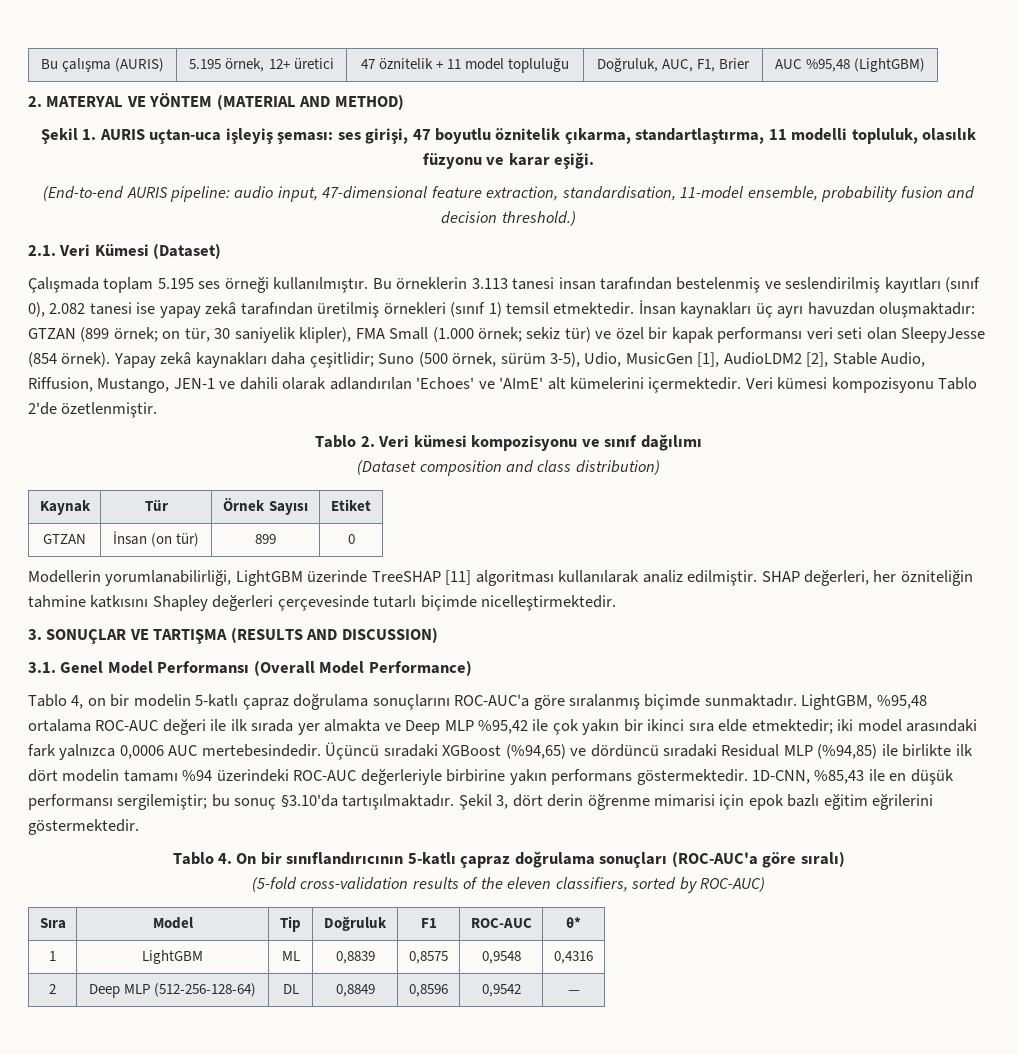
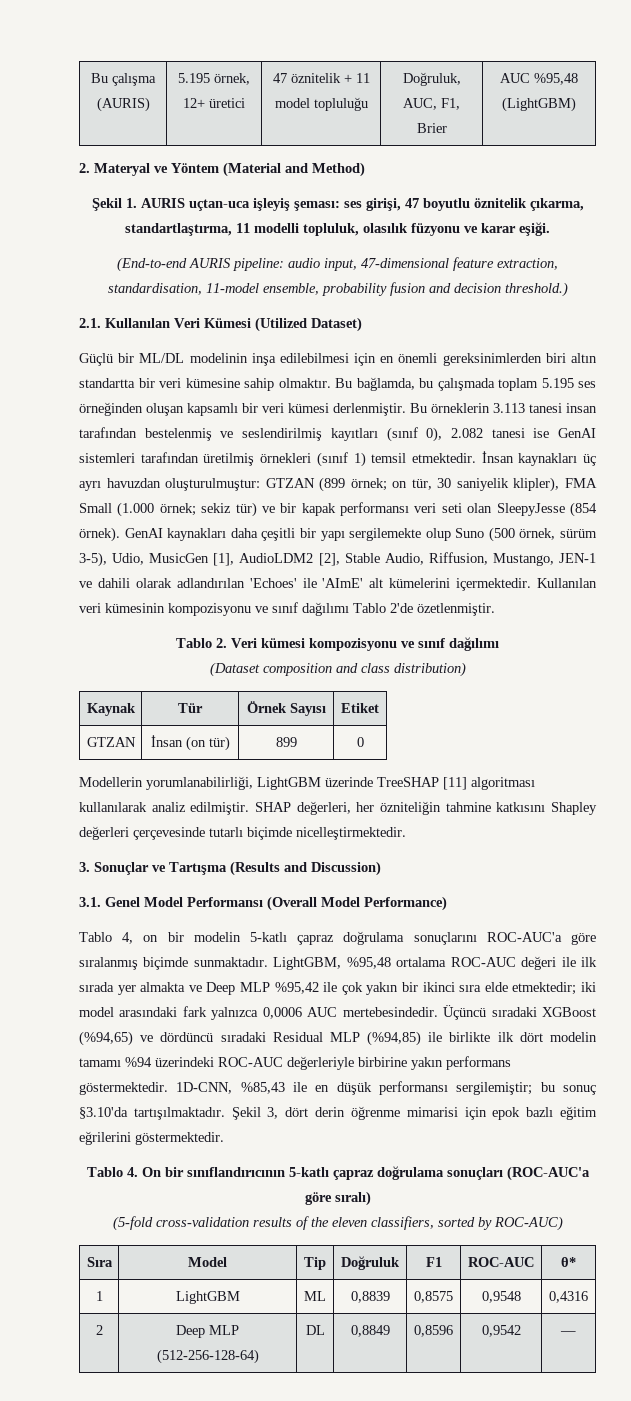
- 2. MATERYAL VE YÖNTEM (MATERIAL AND METHOD)
+ 2. Materyal ve Yöntem (Material and Method)
- 2.1. Veri Kümesi (Dataset)
- Çalışmada toplam 5.195 ses örneği kullanılmıştır.
+ 2.1. Kullanılan Veri Kümesi (Utilized Dataset)
+ Güçlü bir ML/DL modelinin inşa edilebilmesi için en önemli gereksinimlerden biri altın standartta bir veri kümesine sahip olmaktır. Bu bağlamda, bu çalışmada toplam 5.195 ses örneğinden oluşan kapsamlı bir veri kümesi derlenmiştir.
- Bu örneklerin 3.113 tanesi insan tarafından bestelenmiş ve seslendirilmiş kayıtları (sınıf 0), 2.082 tanesi ise yapay zekâ tarafından üretilmiş örnekleri (sınıf 1) temsil etmektedir.
+ Bu örneklerin 3.113 tanesi insan tarafından bestelenmiş ve seslendirilmiş kayıtları (sınıf 0), 2.082 tanesi ise GenAI sistemleri tarafından üretilmiş örnekleri (sınıf 1) temsil etmektedir.
- İnsan kaynakları üç ayrı havuzdan oluşmaktadır: GTZAN (899 örnek; on tür, 30 saniyelik klipler), FMA Small (1.000 örnek; sekiz tür) ve özel bir kapak performansı veri seti olan SleepyJesse (854 örnek).
+ İnsan kaynakları üç ayrı havuzdan oluşturulmuştur: GTZAN (899 örnek; on tür, 30 saniyelik klipler), FMA Small (1.000 örnek; sekiz tür) ve bir kapak performansı veri seti olan SleepyJesse (854 örnek).
- Yapay zekâ kaynakları daha çeşitlidir; Suno (500 örnek, sürüm 3-5), Udio, MusicGen [1], AudioLDM2 [2], Stable Audio, Riffusion, Mustango, JEN-1 ve dahili olarak adlandırılan 'Echoes' ve 'AImE' alt kümelerini içermektedir.
+ GenAI kaynakları daha çeşitli bir yapı sergilemekte olup Suno (500 örnek, sürüm 3-5), Udio, MusicGen [1], AudioLDM2 [2], Stable Audio, Riffusion, Mustango, JEN-1 ve dahili olarak adlandırılan 'Echoes' ile 'AImE' alt kümelerini içermektedir.
- Veri kümesi kompozisyonu Tablo 2'de özetlenmiştir.
+ Kullanılan veri kümesinin kompozisyonu ve sınıf dağılımı Tablo 2'de özetlenmiştir.
- 3. SONUÇLAR VE TARTIŞMA (RESULTS AND DISCUSSION)
+ 3. Sonuçlar ve Tartışma (Results and Discussion)

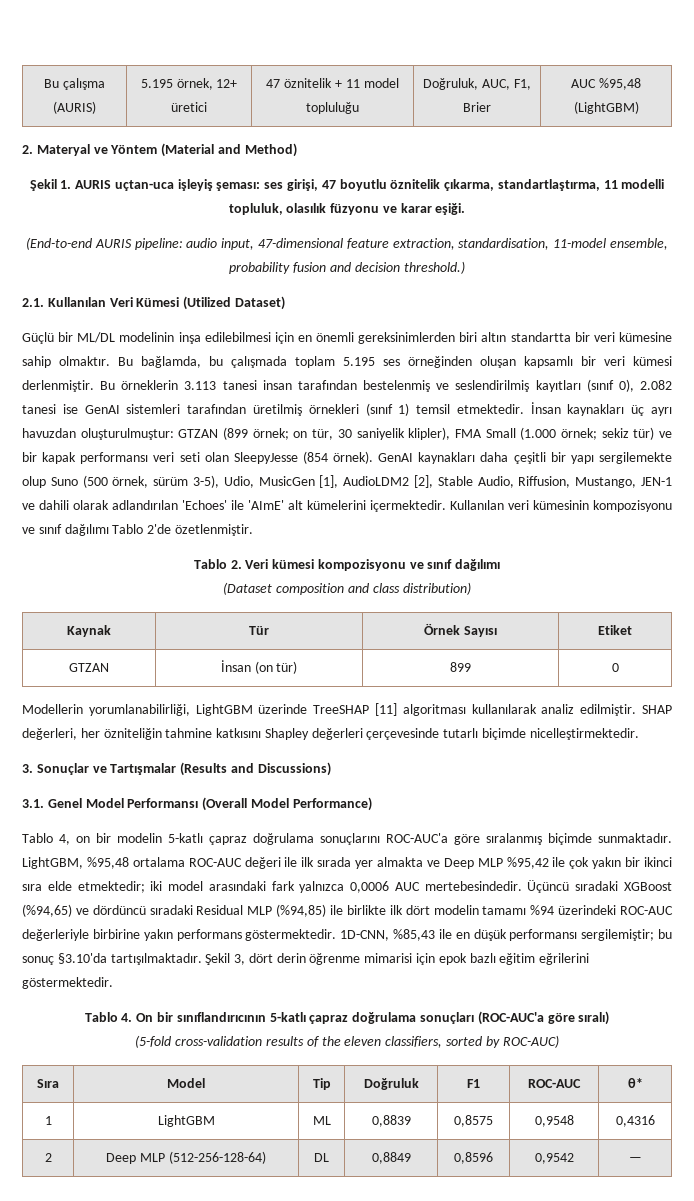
- 3. Sonuçlar ve Tartışma (Results and Discussion)
+ 3. Sonuçlar ve Tartışmalar (Results and Discussions)

